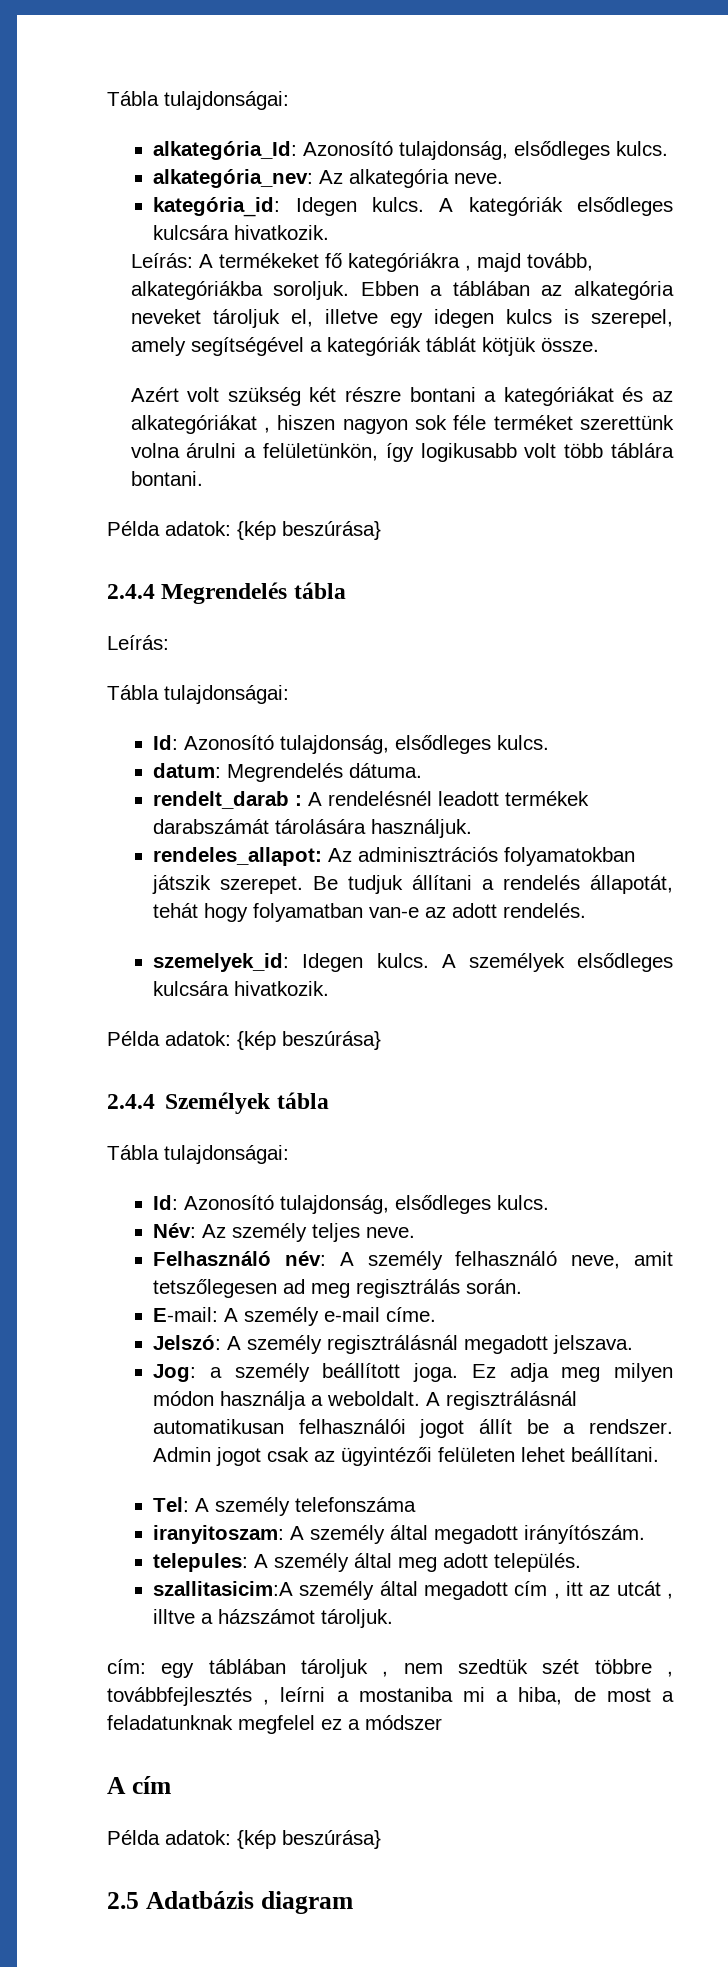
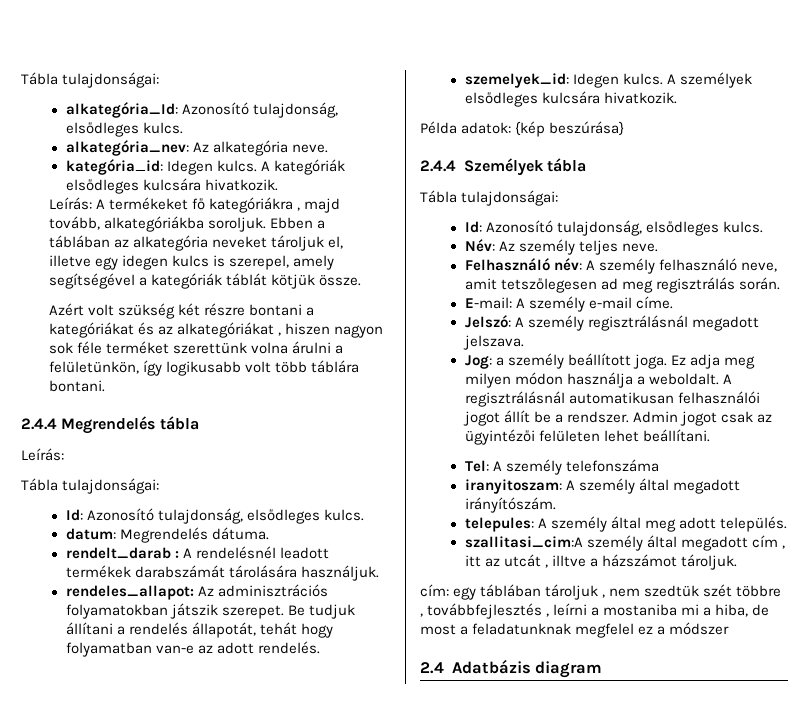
  Azért volt szükség két részre bontani a kategóriákat és az alkategóriákat , hiszen nagyon sok féle terméket szerettünk volna árulni a felületünkön, így logikusabb volt több táblára bontani.
- Példa adatok: {kép beszúrása}
- szallitasicim:A személy által megadott cím , itt az utcát , illtve a házszámot tároljuk.
+ szallitasi_cim:A személy által megadott cím , itt az utcát , illtve a házszámot tároljuk.
- A cím
- Példa adatok: {kép beszúrása}
- 2.5 Adatbázis diagram
+ 2.4 Adatbázis diagram

